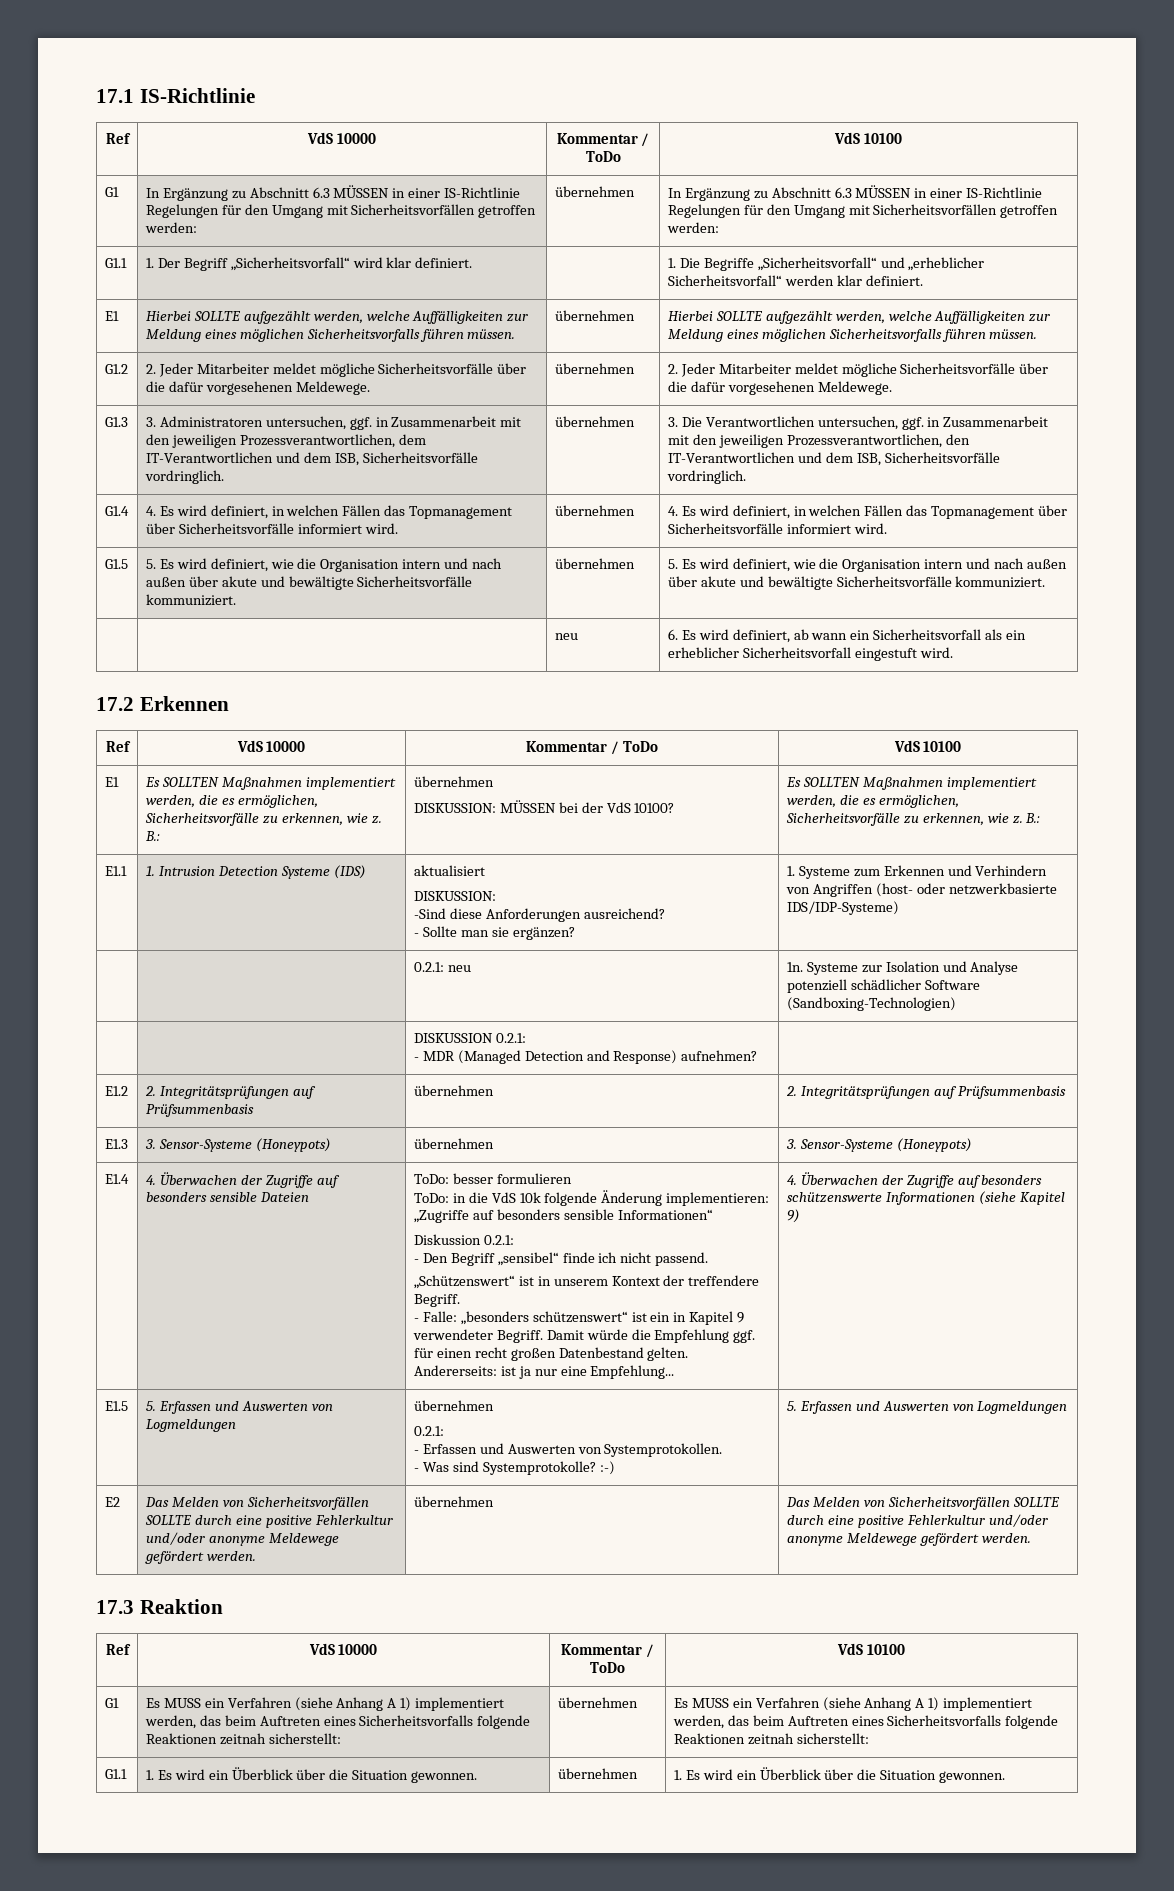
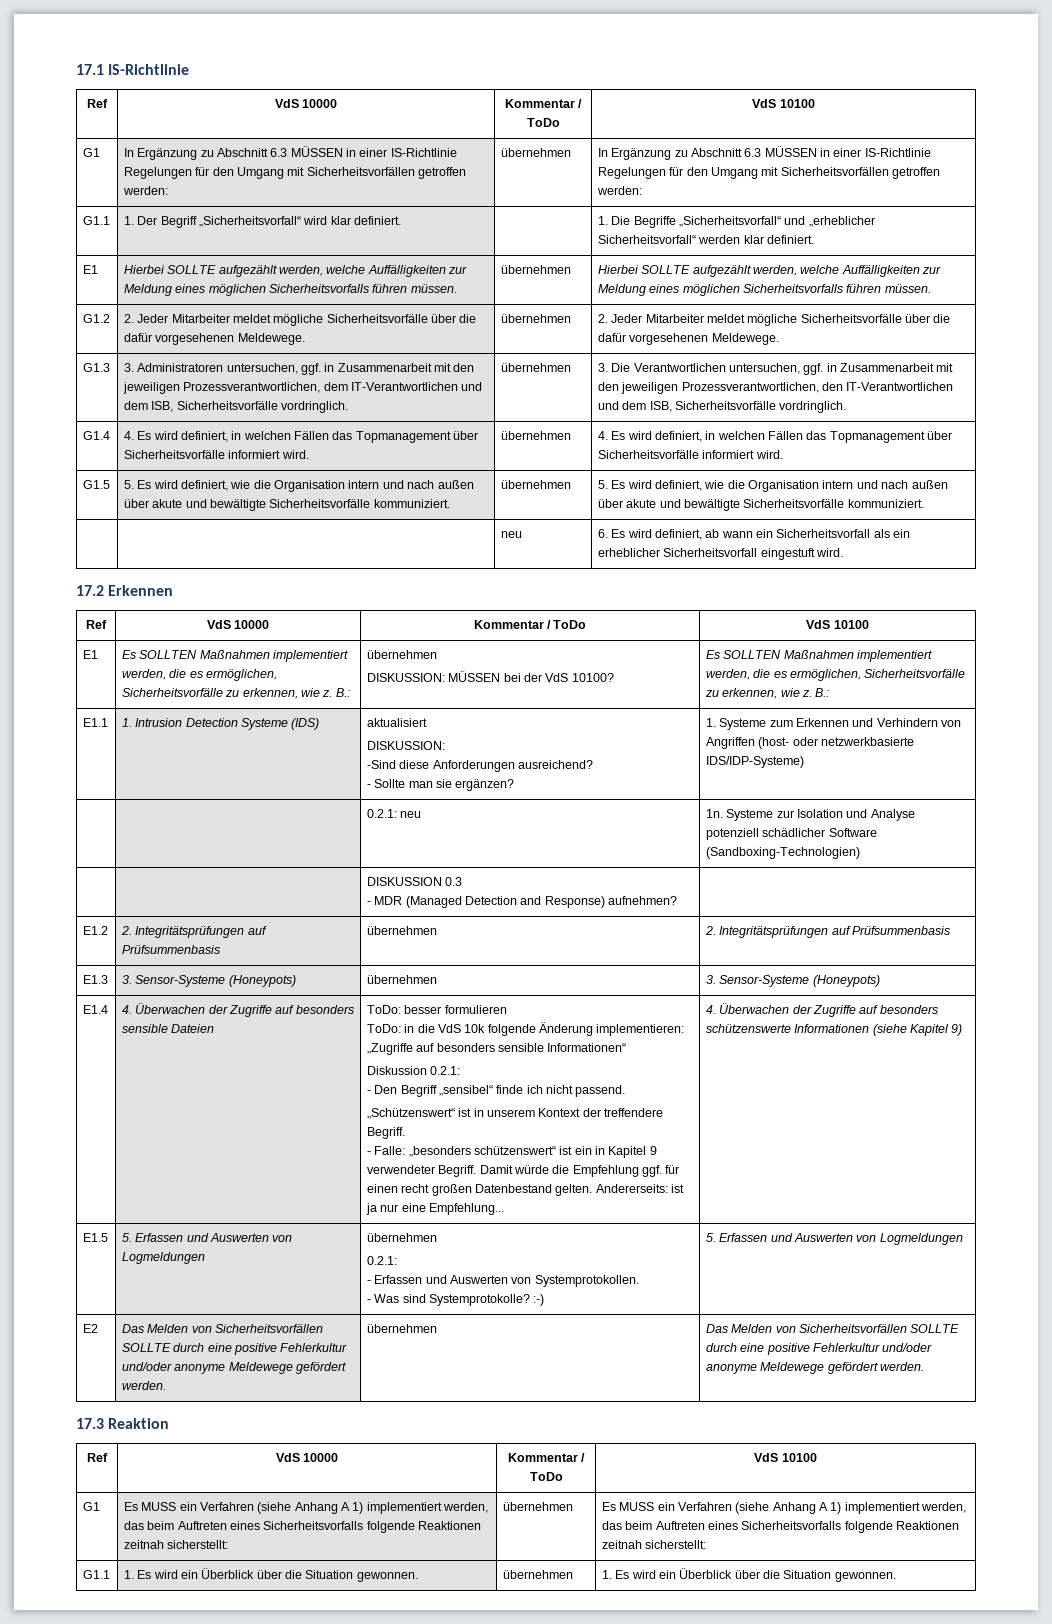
- | | DISKUSSION 0.2.1:
+ | | DISKUSSION 0.3

